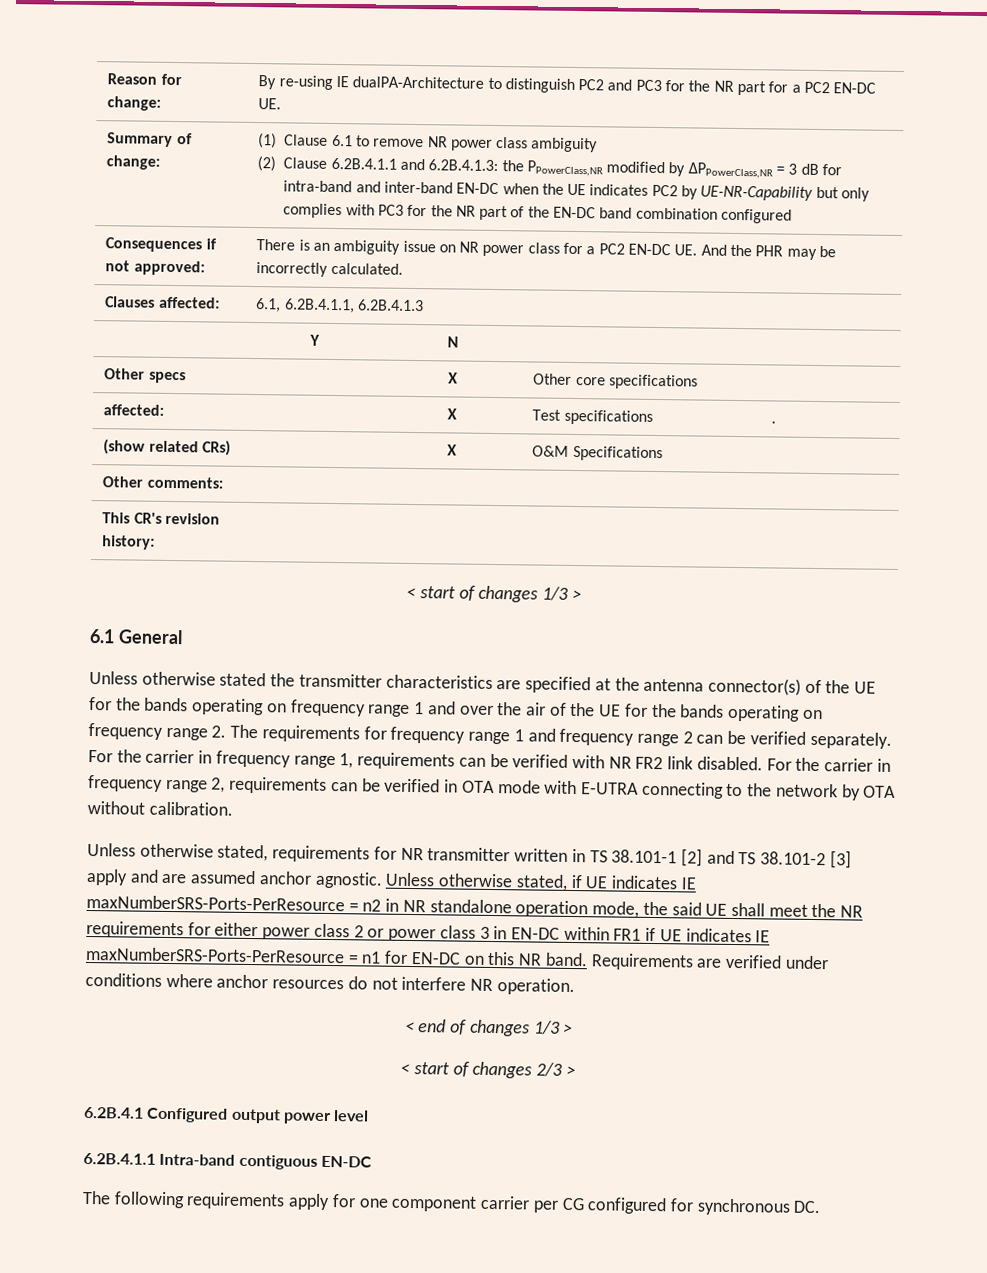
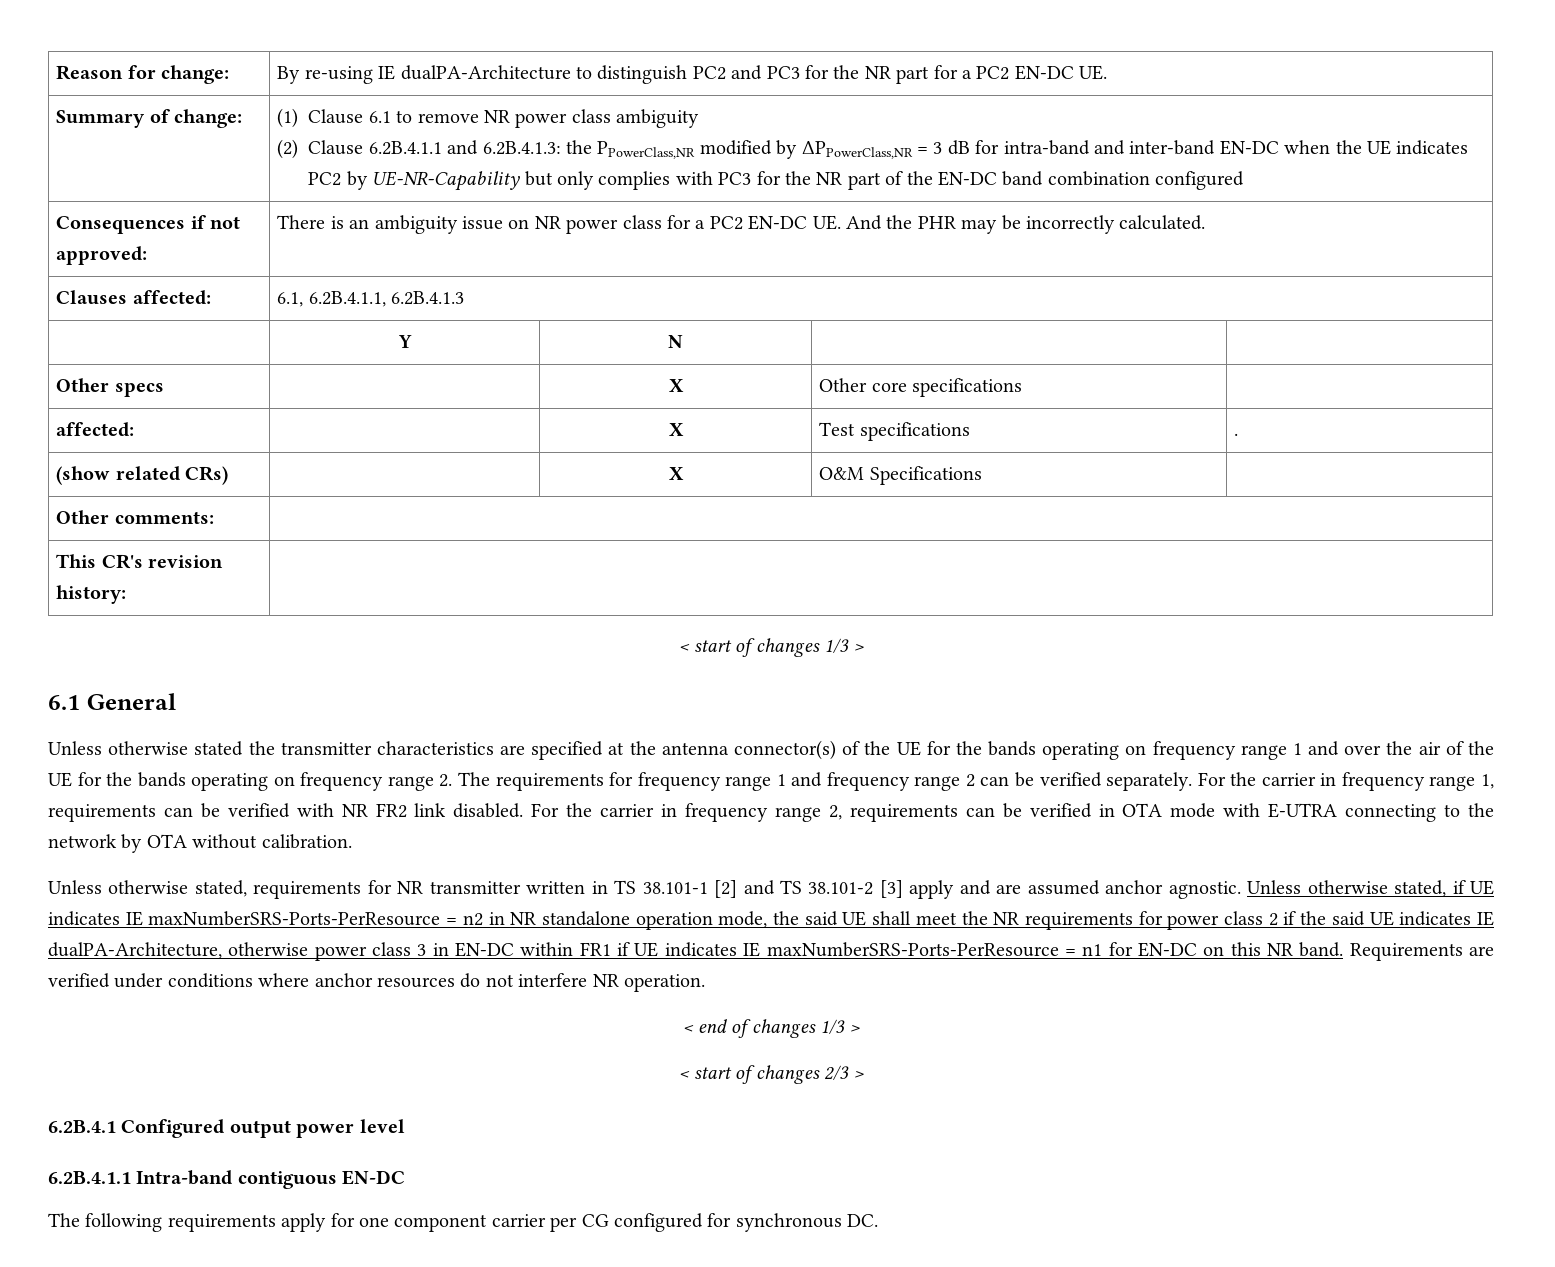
- Unless otherwise stated, if UE indicates IE maxNumberSRS-Ports-PerResource = n2 in NR standalone operation mode, the said UE shall meet the NR requirements for either power class 2 or power class 3 in EN-DC within FR1 if UE indicates IE maxNumberSRS-Ports-PerResource = n1 for EN-DC on this NR band.
+ Unless otherwise stated, if UE indicates IE maxNumberSRS-Ports-PerResource = n2 in NR standalone operation mode, the said UE shall meet the NR requirements for power class 2 if the said UE indicates IE dualPA-Architecture, otherwise power class 3 in EN-DC within FR1 if UE indicates IE maxNumberSRS-Ports-PerResource = n1 for EN-DC on this NR band.

